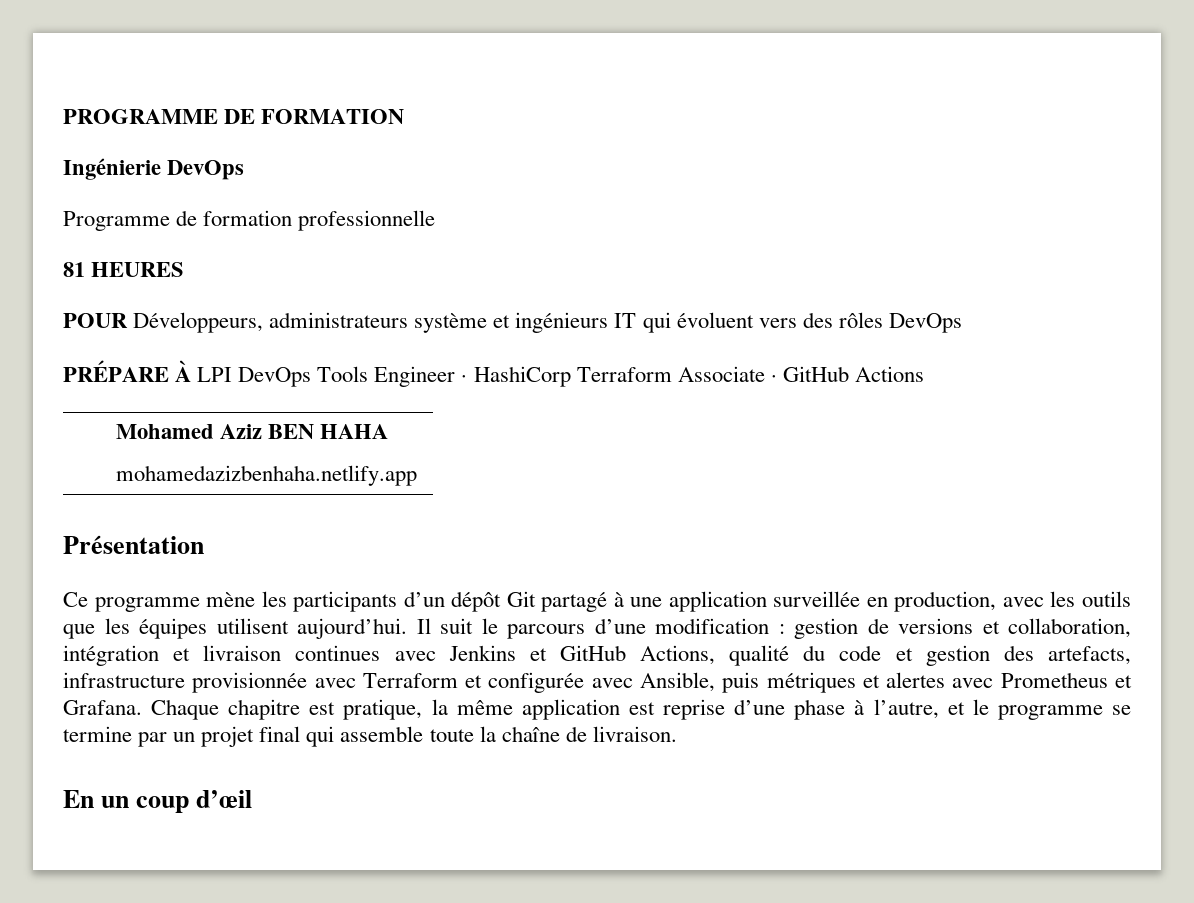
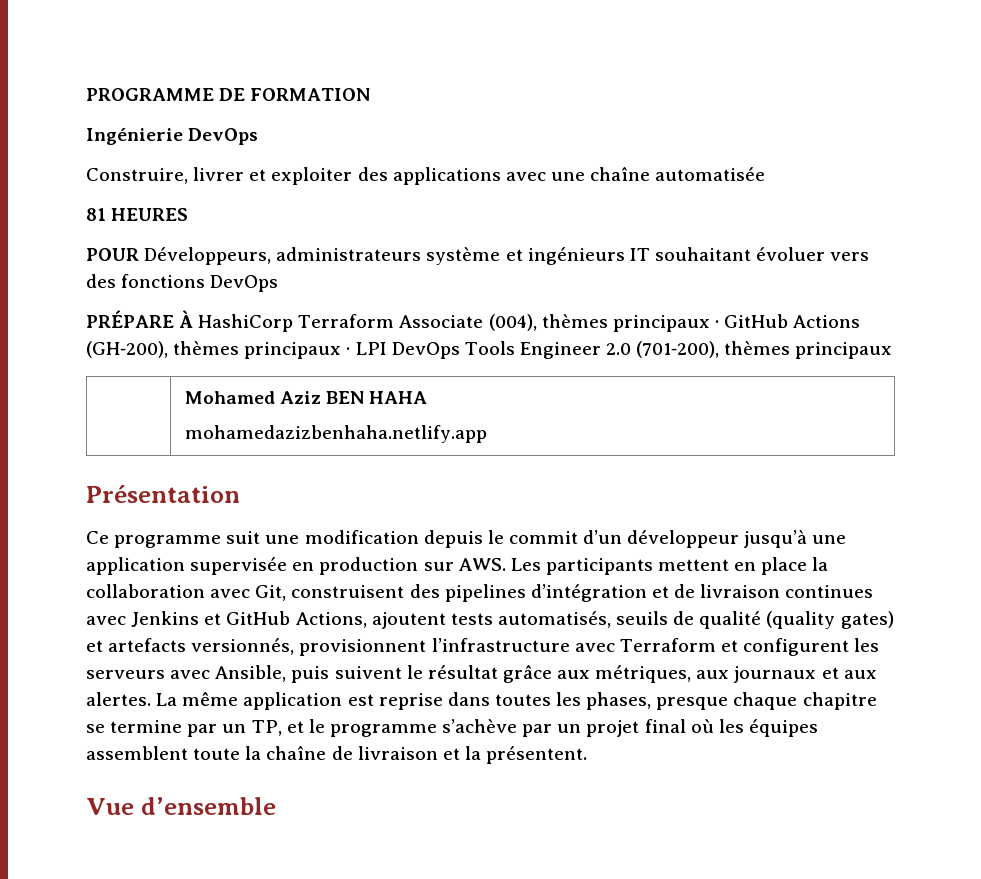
- Programme de formation professionnelle
+ Construire, livrer et exploiter des applications avec une chaîne automatisée
- POUR Développeurs, administrateurs système et ingénieurs IT qui évoluent vers des rôles DevOps
+ POUR Développeurs, administrateurs système et ingénieurs IT souhaitant évoluer vers des fonctions DevOps
- PRÉPARE À LPI DevOps Tools Engineer · HashiCorp Terraform Associate · GitHub Actions
+ PRÉPARE À HashiCorp Terraform Associate (004), thèmes principaux · GitHub Actions (GH‑200), thèmes principaux · LPI DevOps Tools Engineer 2.0 (701‑200), thèmes principaux
- Ce programme mène les participants d’un dépôt Git partagé à une application surveillée en production, avec les outils que les équipes utilisent aujourd’hui. Il suit le parcours d’une modification : gestion de versions et collaboration, intégration et livraison continues avec Jenkins et GitHub Actions, qualité du code et gestion des artefacts, infrastructure provisionnée avec Terraform et configurée avec Ansible, puis métriques et alertes avec Prometheus et Grafana. Chaque chapitre est pratique, la même application est reprise d’une phase à l’autre, et le programme se termine par un projet final qui assemble toute la chaîne de livraison.
- En un coup d’œil
+ Ce programme suit une modification depuis le commit d’un développeur jusqu’à une application supervisée en production sur AWS. Les participants mettent en place la collaboration avec Git, construisent des pipelines d’intégration et de livraison continues avec Jenkins et GitHub Actions, ajoutent tests automatisés, seuils de qualité (quality gates) et artefacts versionnés, provisionnent l’infrastructure avec Terraform et configurent les serveurs avec Ansible, puis suivent le résultat grâce aux métriques, aux journaux et aux alertes. La même application est reprise dans toutes les phases, presque chaque chapitre se termine par un TP, et le programme s’achève par un projet final où les équipes assemblent toute la chaîne de livraison et la présentent.
+ Vue d’ensemble

